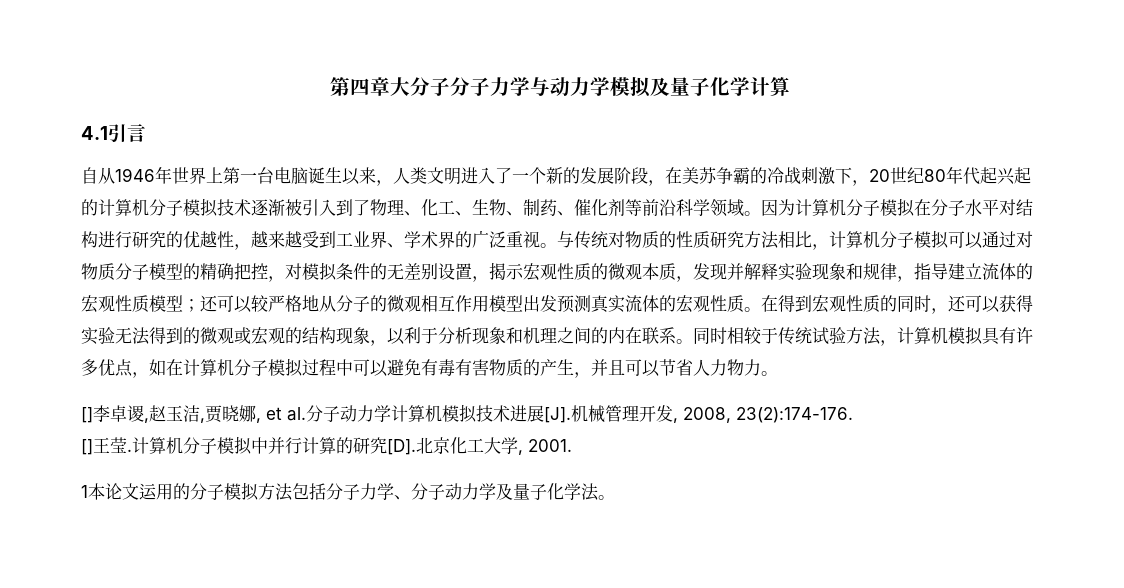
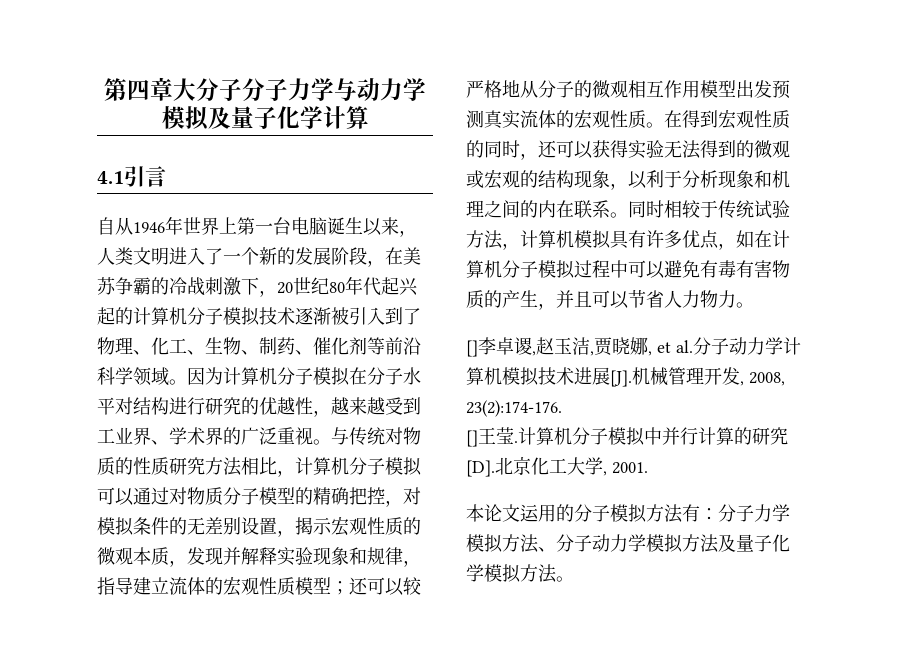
- 1本论文运用的分子模拟方法包括分子力学、分子动力学及量子化学法。
+ 本论文运用的分子模拟方法有：分子力学模拟方法、分子动力学模拟方法及量子化学模拟方法。

